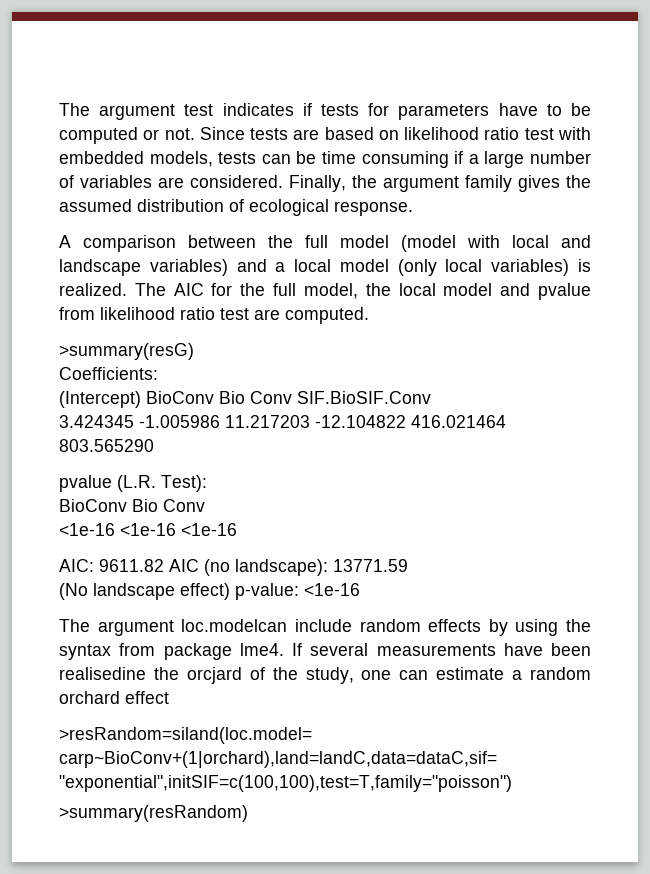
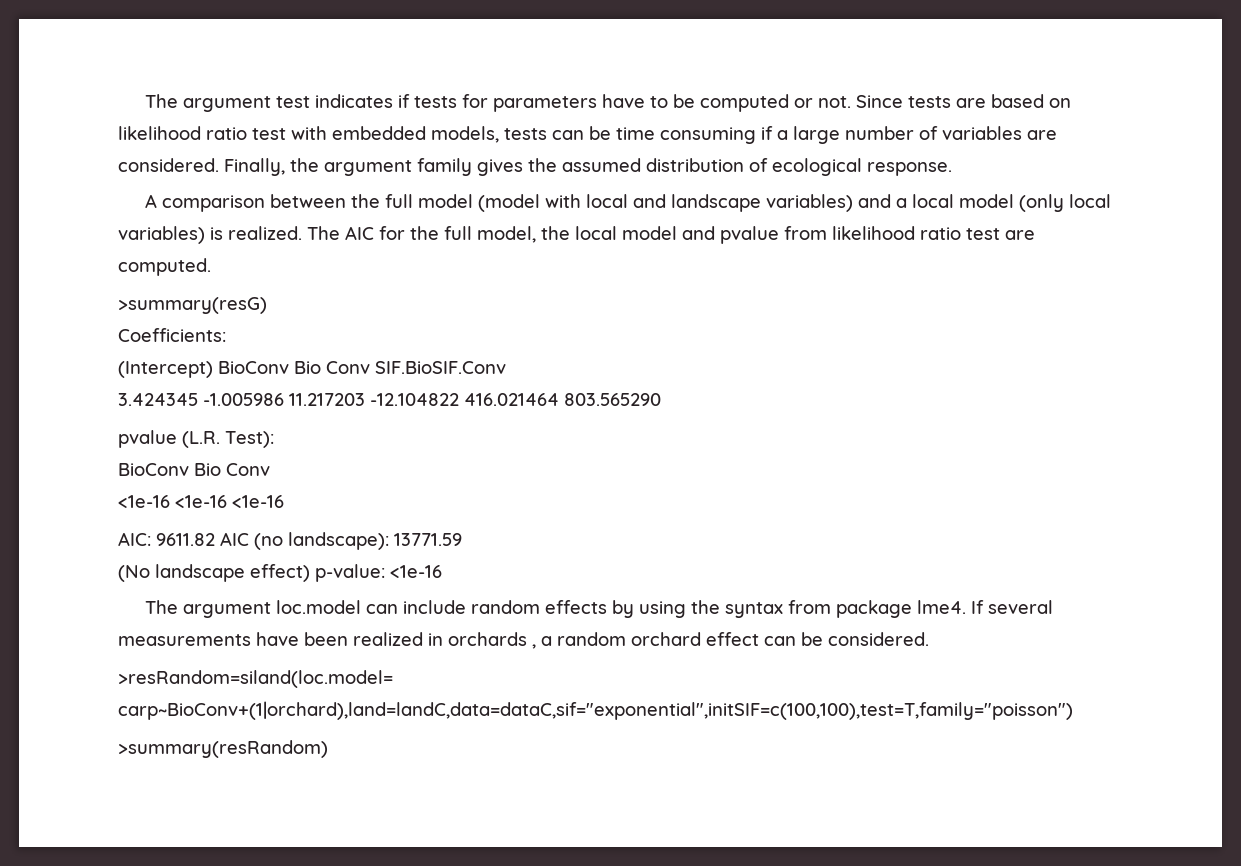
- The argument loc.modelcan include random effects by using the syntax from package lme4.
+ The argument loc.model can include random effects by using the syntax from package lme4.
- If several measurements have been realisedine the orcjard of the study, one can estimate a random orchard effect
+ If several measurements have been realized in orchards , a random orchard effect can be considered.

